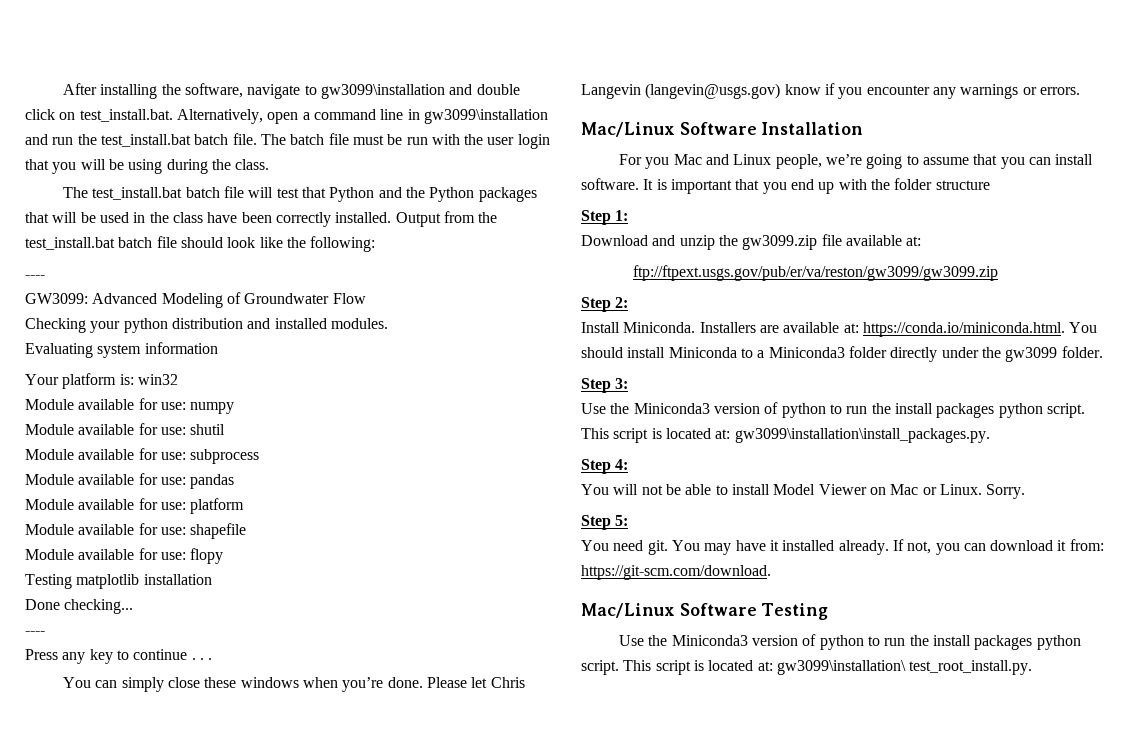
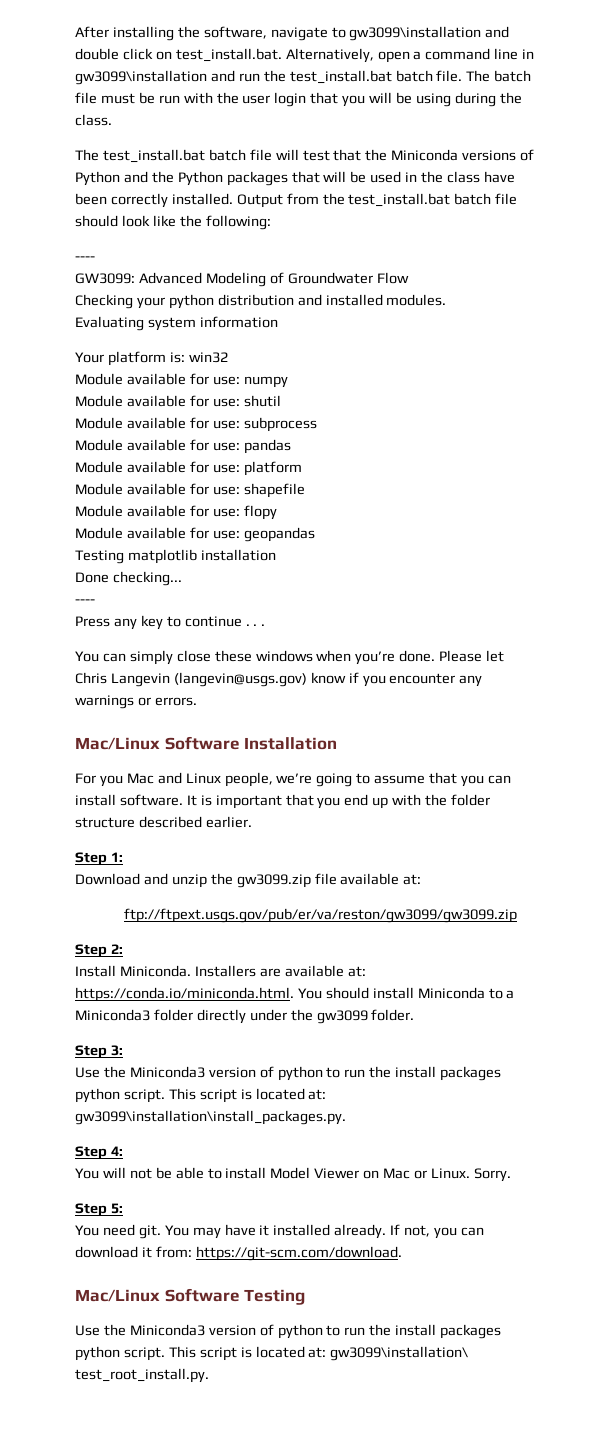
- The test_install.bat batch file will test that Python and the Python packages that will be used in the class have been correctly installed.
+ The test_install.bat batch file will test that the Miniconda versions of Python and the Python packages that will be used in the class have been correctly installed.
+ Module available for use: geopandas
- It is important that you end up with the folder structure
+ It is important that you end up with the folder structure described earlier.

